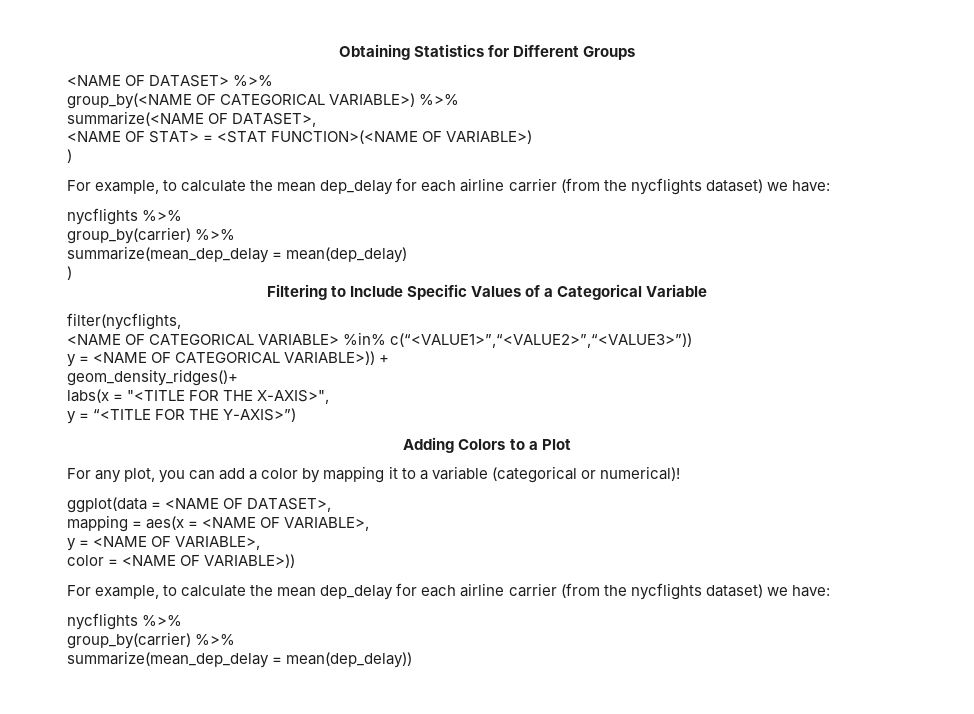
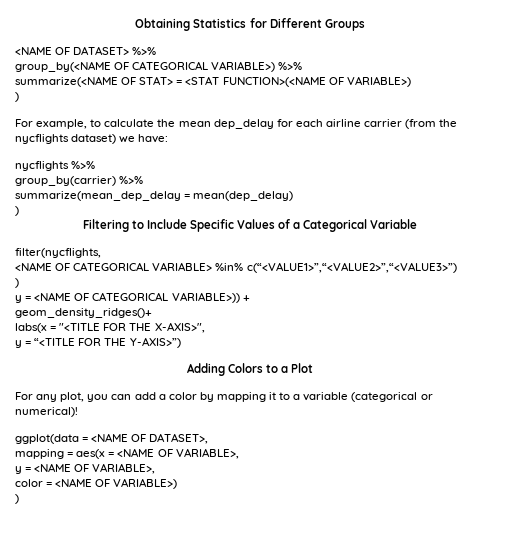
- summarize(<NAME OF DATASET>,
- <NAME OF STAT> = <STAT FUNCTION>(<NAME OF VARIABLE>)
+ summarize(<NAME OF STAT> = <STAT FUNCTION>(<NAME OF VARIABLE>)
- <NAME OF CATEGORICAL VARIABLE> %in% c(“<VALUE1>”,“<VALUE2>”,“<VALUE3>”))
+ <NAME OF CATEGORICAL VARIABLE> %in% c(“<VALUE1>”,“<VALUE2>”,“<VALUE3>”)
+ )
- color = <NAME OF VARIABLE>))
- For example, to calculate the mean dep_delay for each airline carrier (from the nycflights dataset) we have:
- nycflights %>%
- group_by(carrier) %>%
- summarize(mean_dep_delay = mean(dep_delay))
+ color = <NAME OF VARIABLE>)
+ )

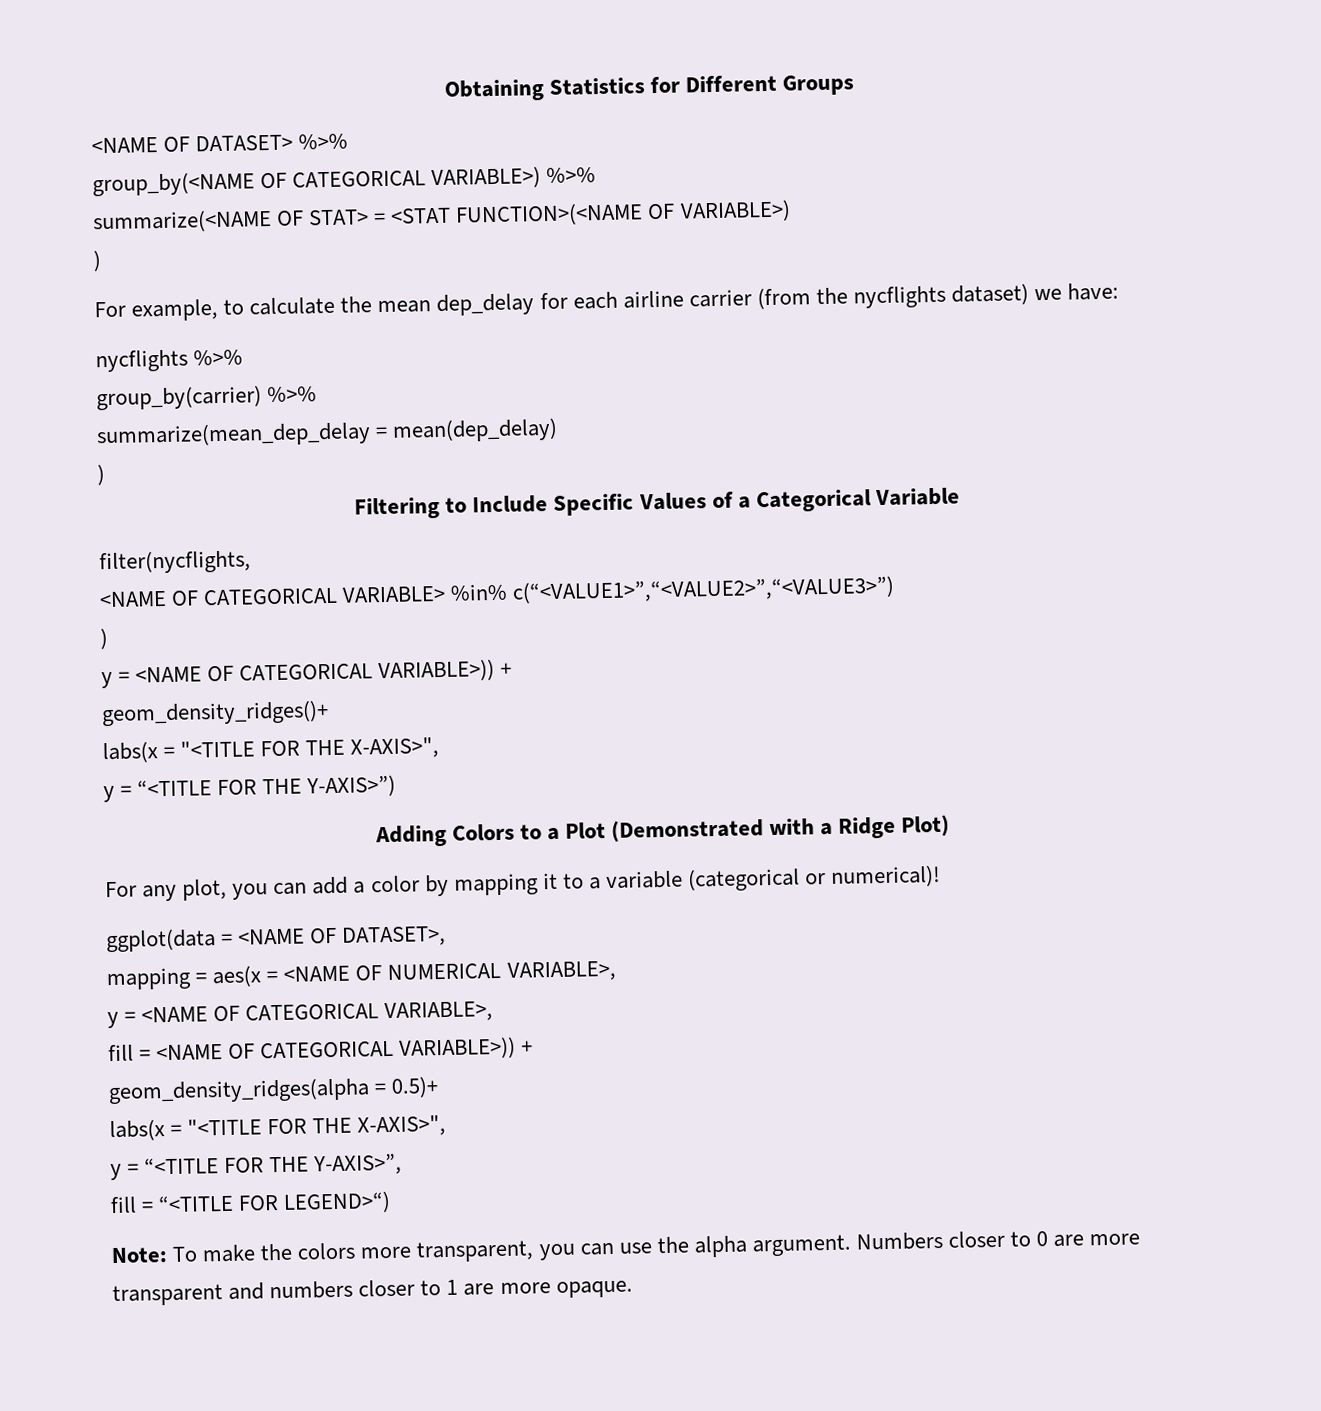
- Adding Colors to a Plot
+ Adding Colors to a Plot (Demonstrated with a Ridge Plot)
- mapping = aes(x = <NAME OF VARIABLE>,
+ mapping = aes(x = <NAME OF NUMERICAL VARIABLE>,
- y = <NAME OF VARIABLE>,
- color = <NAME OF VARIABLE>)
- )
+ y = <NAME OF CATEGORICAL VARIABLE>,
+ fill = <NAME OF CATEGORICAL VARIABLE>)) +
+ geom_density_ridges(alpha = 0.5)+
+ labs(x = "<TITLE FOR THE X-AXIS>",
+ y = “<TITLE FOR THE Y-AXIS>”,
+ fill = “<TITLE FOR LEGEND>“)
+ Note: To make the colors more transparent, you can use the alpha argument. Numbers closer to 0 are more transparent and numbers closer to 1 are more opaque.

